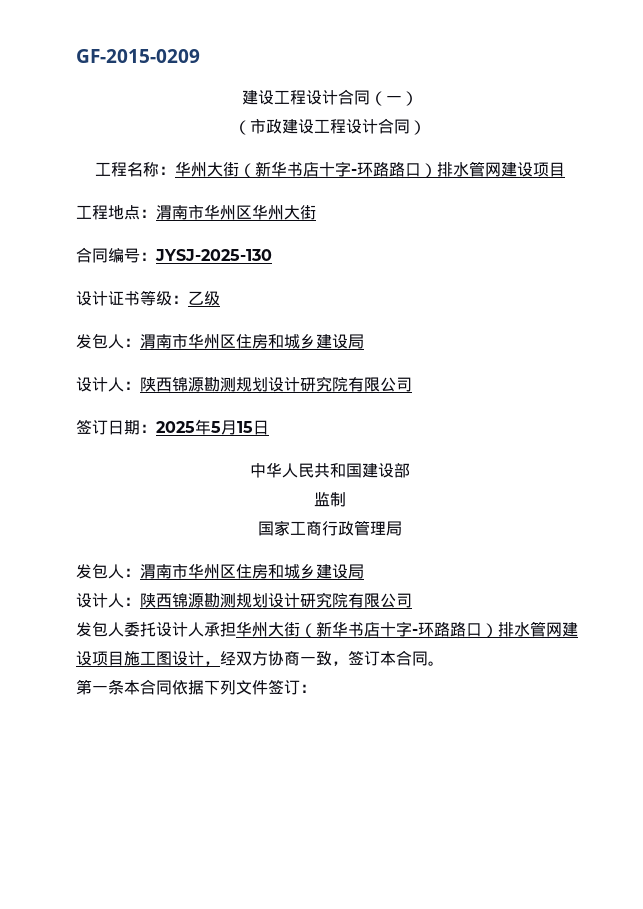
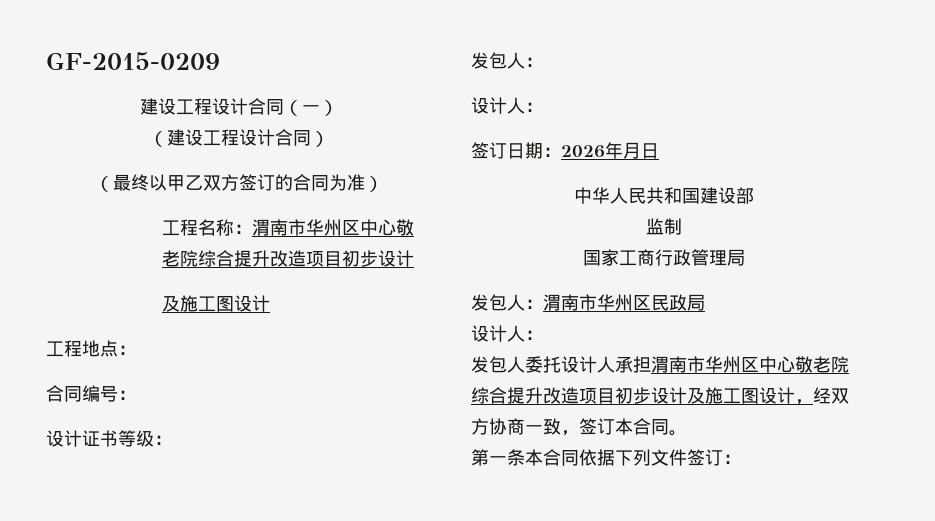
- （市政建设工程设计合同）
+ （建设工程设计合同）
- 工程名称：华州大街（新华书店十字-环路路口）排水管网建设项目
- 工程地点：渭南市华州区华州大街
+ （最终以甲乙双方签订的合同为准）
+ 工程名称：渭南市华州区中心敬老院综合提升改造项目初步设计
+ 及施工图设计
+ 工程地点：
- 合同编号：JYSJ-2025-130
+ 合同编号：
- 设计证书等级：乙级
- 发包人：渭南市华州区住房和城乡建设局
- 设计人：陕西锦源勘测规划设计研究院有限公司
+ 设计证书等级：
+ 发包人：
+ 设计人：
- 签订日期：2025年5月15日
+ 签订日期：2026年月日
  国家工商行政管理局
- 发包人：渭南市华州区住房和城乡建设局
- 设计人：陕西锦源勘测规划设计研究院有限公司
+ 发包人：渭南市华州区民政局
+ 设计人：
- 发包人委托设计人承担华州大街（新华书店十字-环路路口）排水管网建设项目施工图设计，经双方协商一致，签订本合同。
+ 发包人委托设计人承担渭南市华州区中心敬老院综合提升改造项目初步设计及施工图设计，经双方协商一致，签订本合同。

